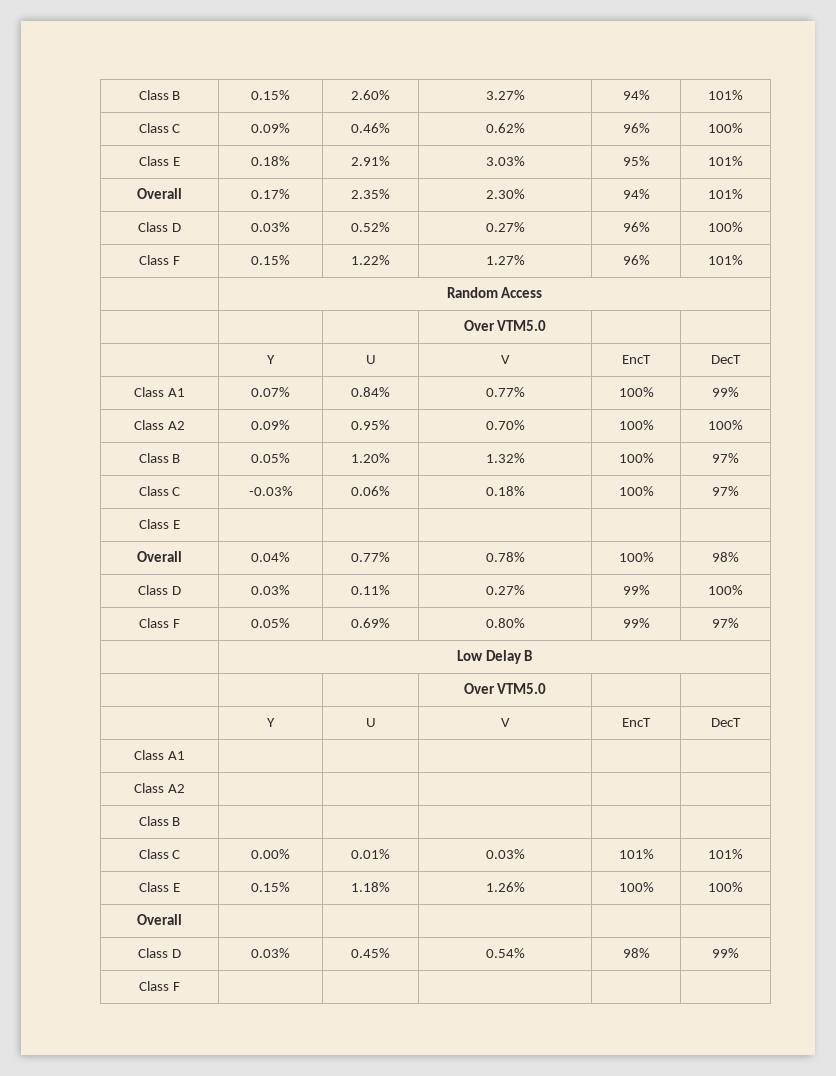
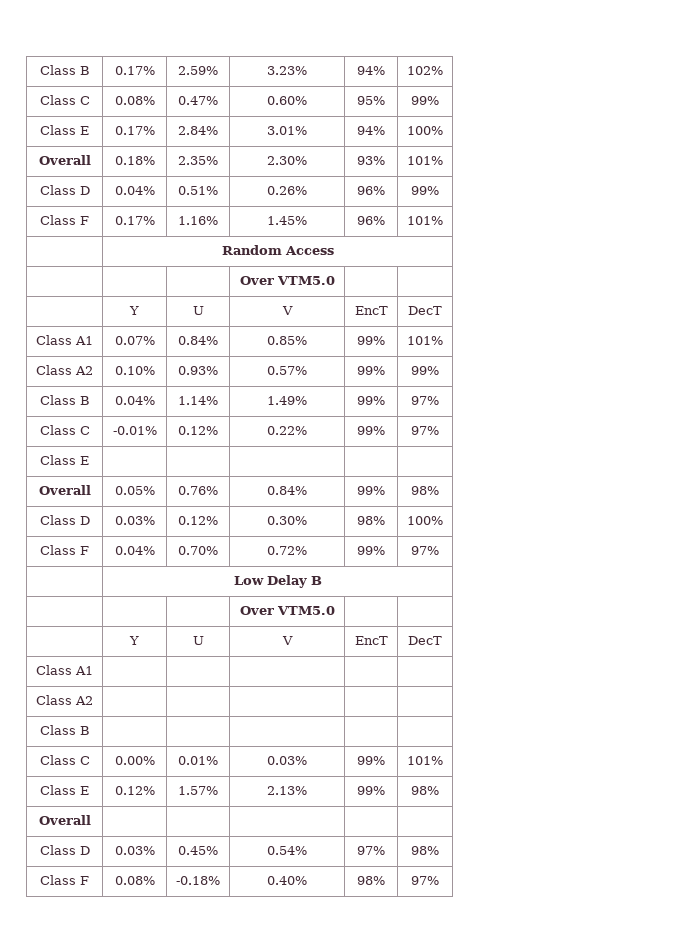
- Class B | 0.15% | 2.60% | 3.27% | 94% | 101%
- Class C | 0.09% | 0.46% | 0.62% | 96% | 100%
- Class E | 0.18% | 2.91% | 3.03% | 95% | 101%
- Overall | 0.17% | 2.35% | 2.30% | 94% | 101%
+ Class B | 0.17% | 2.59% | 3.23% | 94% | 102%
+ Class C | 0.08% | 0.47% | 0.60% | 95% | 99%
+ Class E | 0.17% | 2.84% | 3.01% | 94% | 100%
+ Overall | 0.18% | 2.35% | 2.30% | 93% | 101%
- Class D | 0.03% | 0.52% | 0.27% | 96% | 100%
- Class F | 0.15% | 1.22% | 1.27% | 96% | 101%
+ Class D | 0.04% | 0.51% | 0.26% | 96% | 99%
+ Class F | 0.17% | 1.16% | 1.45% | 96% | 101%
- Class A1 | 0.07% | 0.84% | 0.77% | 100% | 99%
- Class A2 | 0.09% | 0.95% | 0.70% | 100% | 100%
- Class B | 0.05% | 1.20% | 1.32% | 100% | 97%
+ Class A1 | 0.07% | 0.84% | 0.85% | 99% | 101%
+ Class A2 | 0.10% | 0.93% | 0.57% | 99% | 99%
+ Class B | 0.04% | 1.14% | 1.49% | 99% | 97%
- Class C | -0.03% | 0.06% | 0.18% | 100% | 97%
+ Class C | -0.01% | 0.12% | 0.22% | 99% | 97%
- Overall | 0.04% | 0.77% | 0.78% | 100% | 98%
+ Overall | 0.05% | 0.76% | 0.84% | 99% | 98%
- Class D | 0.03% | 0.11% | 0.27% | 99% | 100%
- Class F | 0.05% | 0.69% | 0.80% | 99% | 97%
+ Class D | 0.03% | 0.12% | 0.30% | 98% | 100%
+ Class F | 0.04% | 0.70% | 0.72% | 99% | 97%
- Class C | 0.00% | 0.01% | 0.03% | 101% | 101%
+ Class C | 0.00% | 0.01% | 0.03% | 99% | 101%
- Class E | 0.15% | 1.18% | 1.26% | 100% | 100%
+ Class E | 0.12% | 1.57% | 2.13% | 99% | 98%
- Class D | 0.03% | 0.45% | 0.54% | 98% | 99%
- Class F | | | | |
+ Class D | 0.03% | 0.45% | 0.54% | 97% | 98%
+ Class F | 0.08% | -0.18% | 0.40% | 98% | 97%

